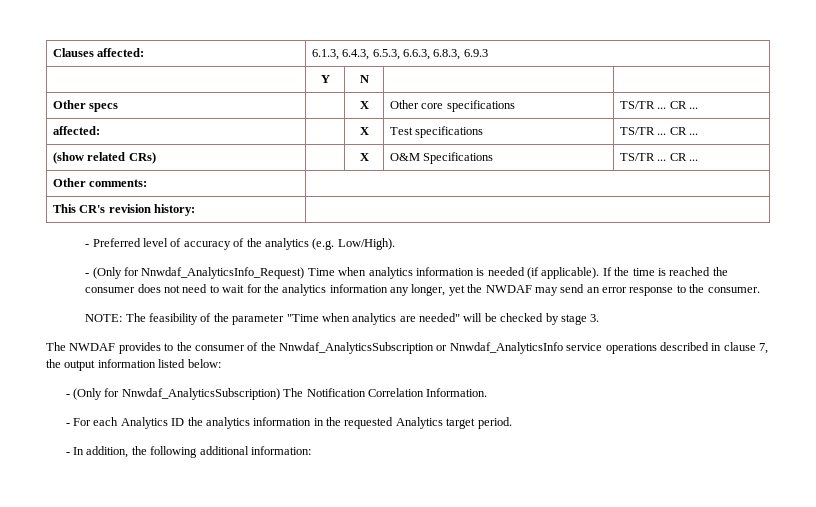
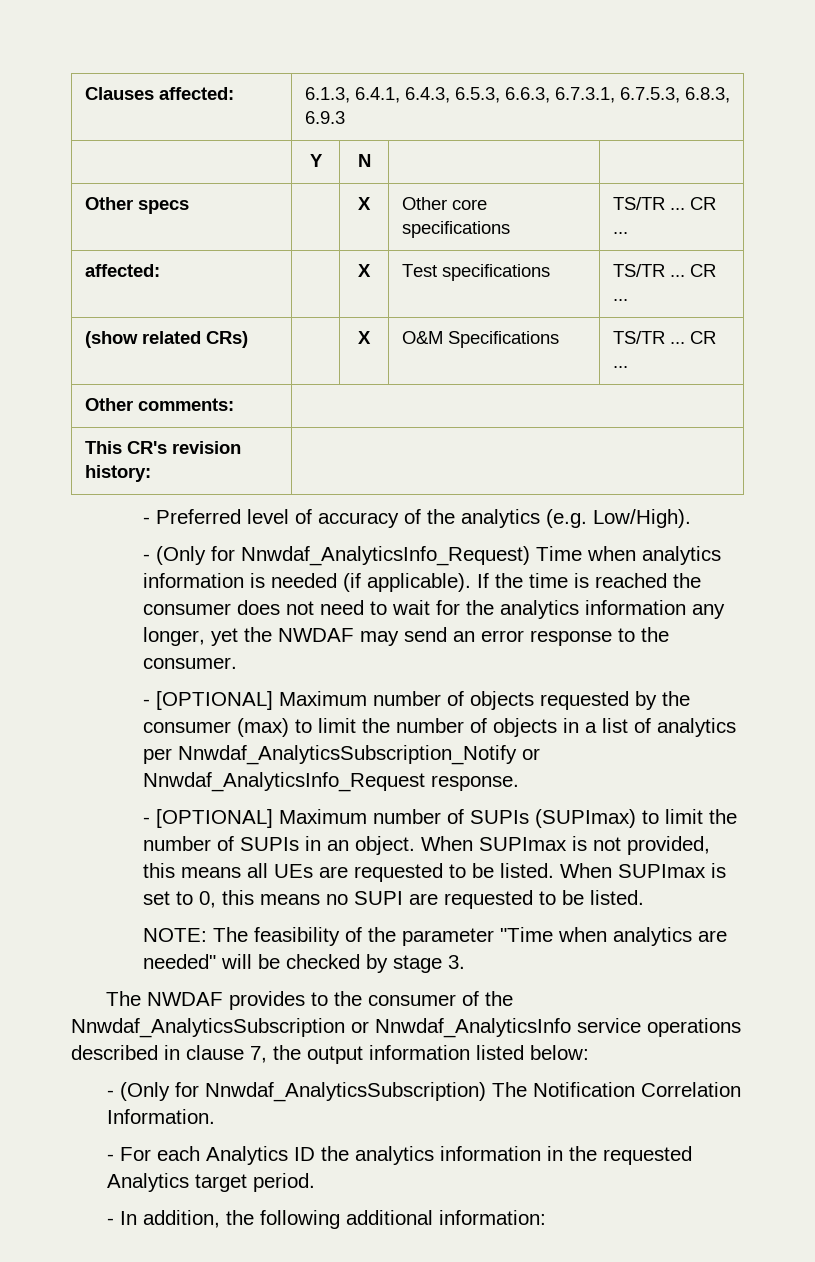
- Clauses affected: | 6.1.3, 6.4.3, 6.5.3, 6.6.3, 6.8.3, 6.9.3
+ Clauses affected: | 6.1.3, 6.4.1, 6.4.3, 6.5.3, 6.6.3, 6.7.3.1, 6.7.5.3, 6.8.3, 6.9.3
+ - [OPTIONAL] Maximum number of objects requested by the consumer (max) to limit the number of objects in a list of analytics per Nnwdaf_AnalyticsSubscription_Notify or Nnwdaf_AnalyticsInfo_Request response.
+ - [OPTIONAL] Maximum number of SUPIs (SUPImax) to limit the number of SUPIs in an object. When SUPImax is not provided, this means all UEs are requested to be listed. When SUPImax is set to 0, this means no SUPI are requested to be listed.

